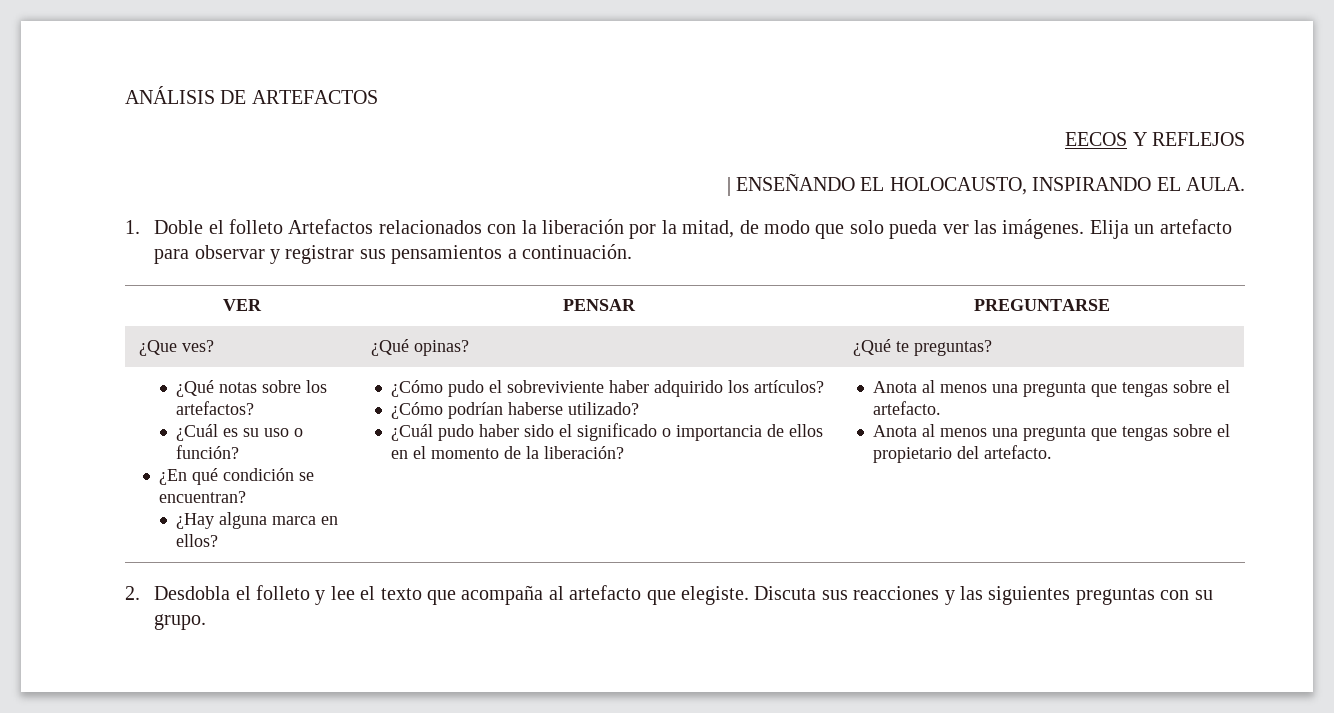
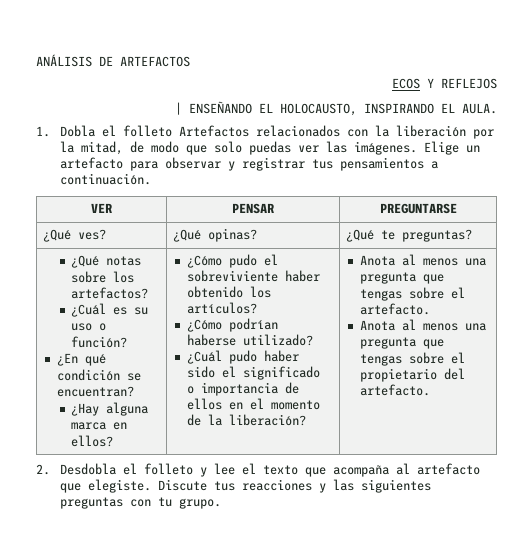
- EECOS Y REFLEJOS
+ ECOS Y REFLEJOS
- 1. Doble el folleto Artefactos relacionados con la liberación por la mitad, de modo que solo pueda ver las imágenes.
+ 1. Dobla el folleto Artefactos relacionados con la liberación por la mitad, de modo que solo puedas ver las imágenes.
- Elija un artefacto para observar y registrar sus pensamientos a continuación.
+ Elige un artefacto para observar y registrar tus pensamientos a continuación.
- ¿Que ves? | ¿Qué opinas? | ¿Qué te preguntas?
+ ¿Qué ves? | ¿Qué opinas? | ¿Qué te preguntas?
- ¿Cómo pudo el sobreviviente haber adquirido los artículos?
+ ¿Cómo pudo el sobreviviente haber obtenido los artículos?
- Discuta sus reacciones y las siguientes preguntas con su grupo.
+ Discute tus reacciones y las siguientes preguntas con tu grupo.

